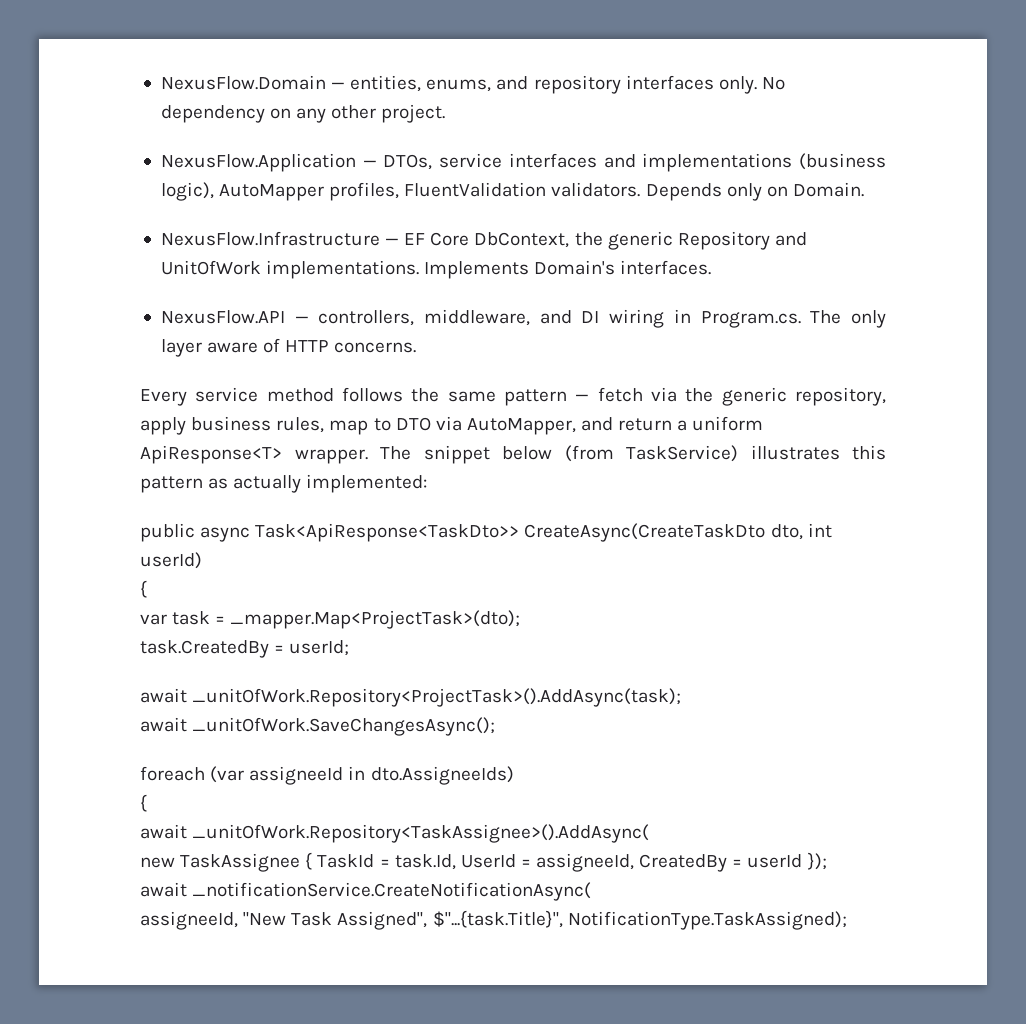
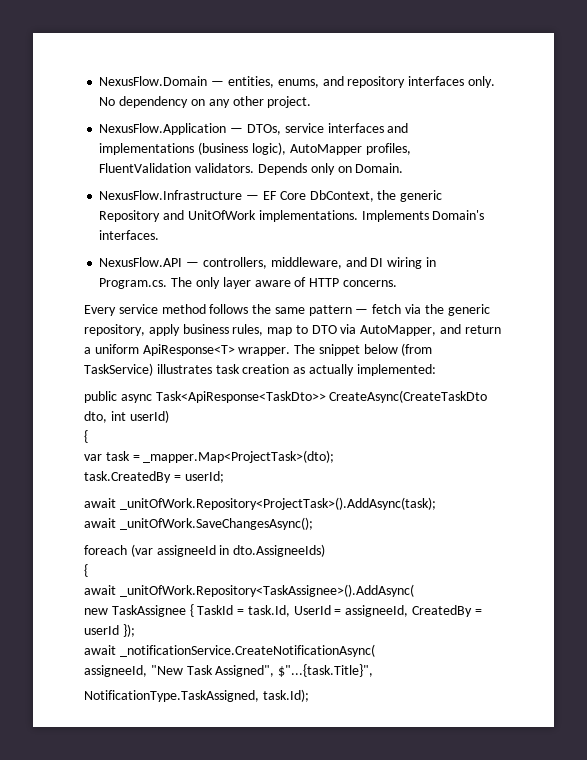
- The snippet below (from TaskService) illustrates this pattern as actually implemented:
+ The snippet below (from TaskService) illustrates task creation as actually implemented:
- assigneeId, "New Task Assigned", $"...{task.Title}", NotificationType.TaskAssigned);
+ assigneeId, "New Task Assigned", $"...{task.Title}",
+ NotificationType.TaskAssigned, task.Id);

